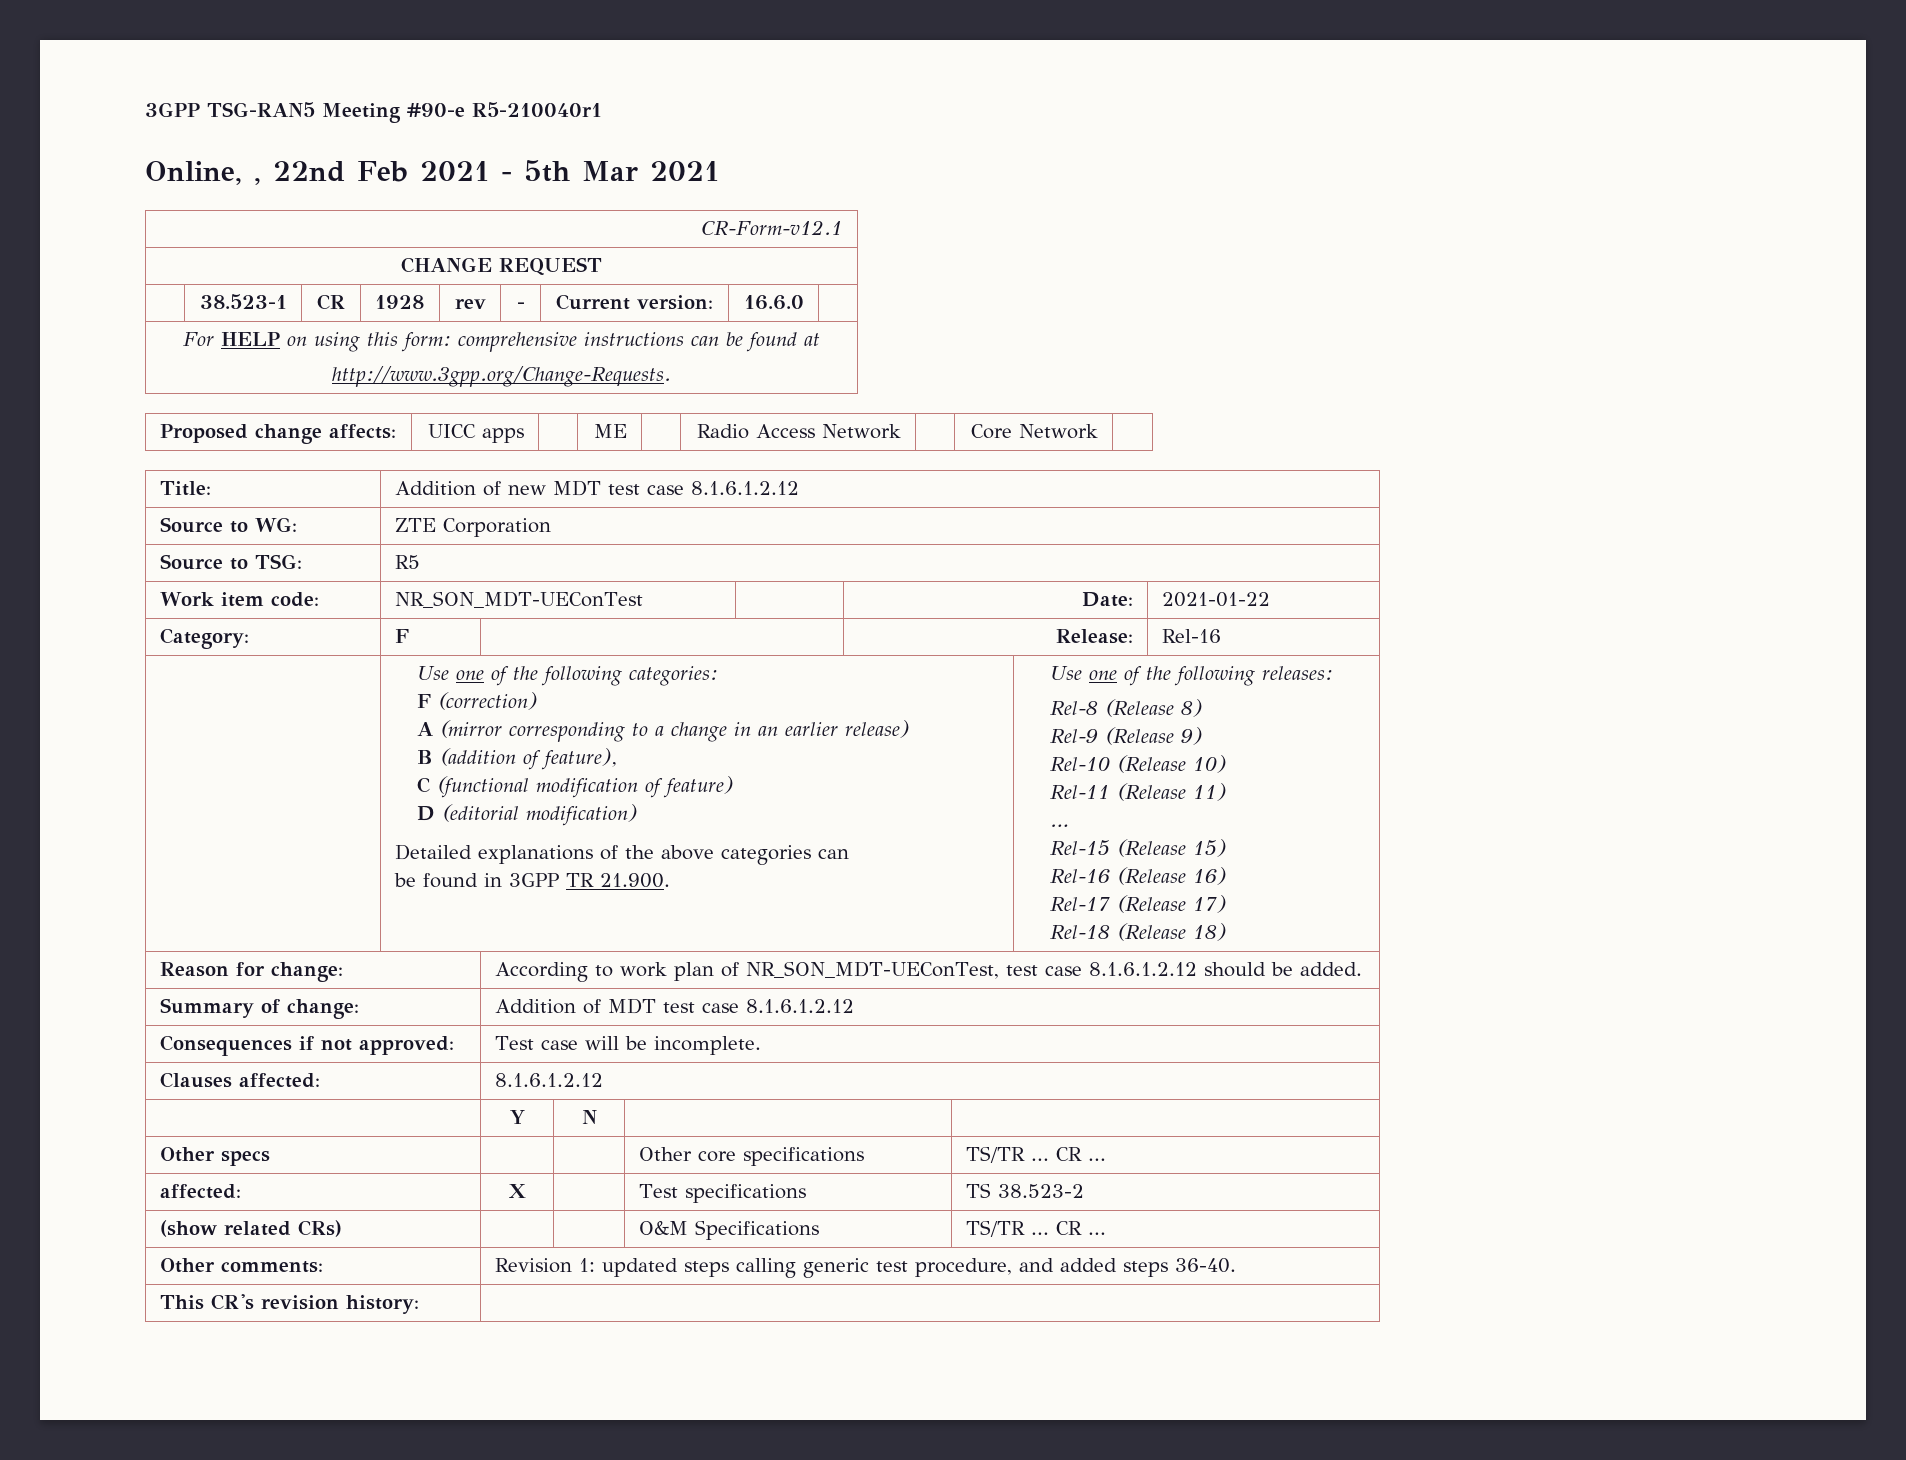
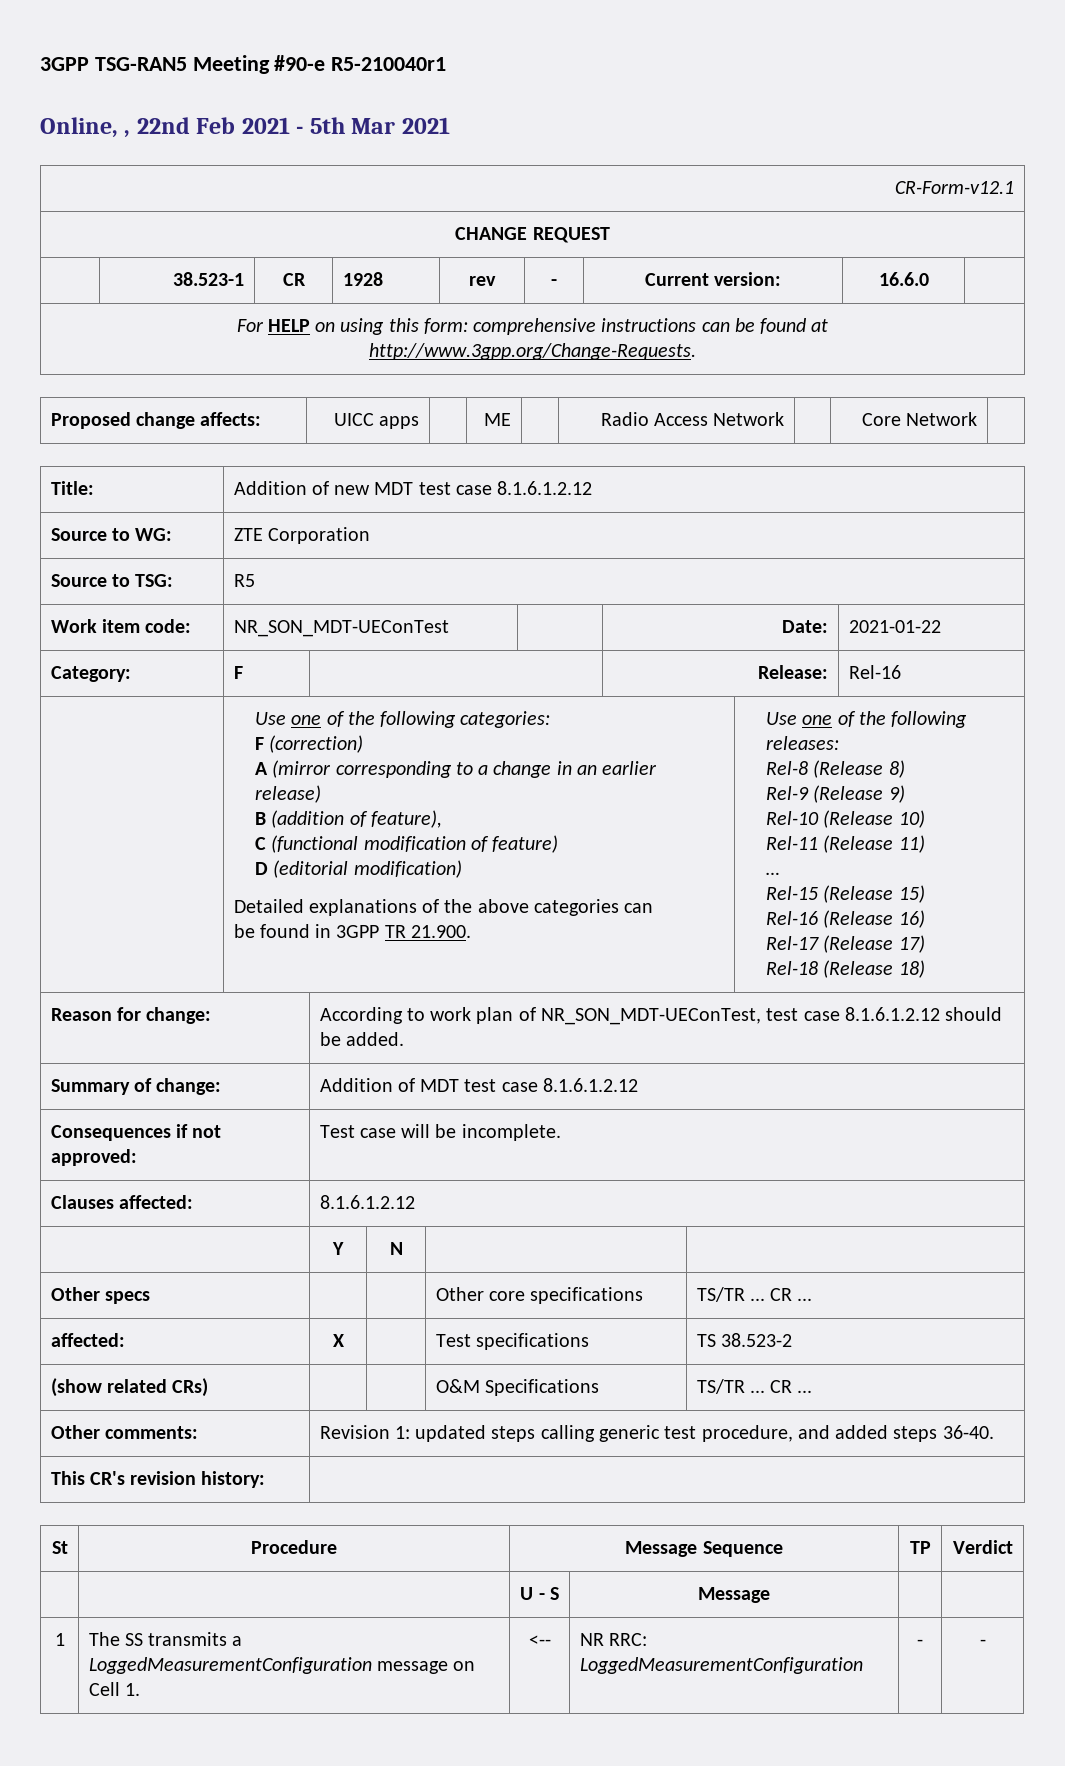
+ St | Procedure | Message Sequence | TP | Verdict
+ | | U - S | Message | |
+ 1 | The SS transmits a LoggedMeasurementConfiguration message on Cell 1. | <-- | NR RRC: LoggedMeasurementConfiguration | - | -

